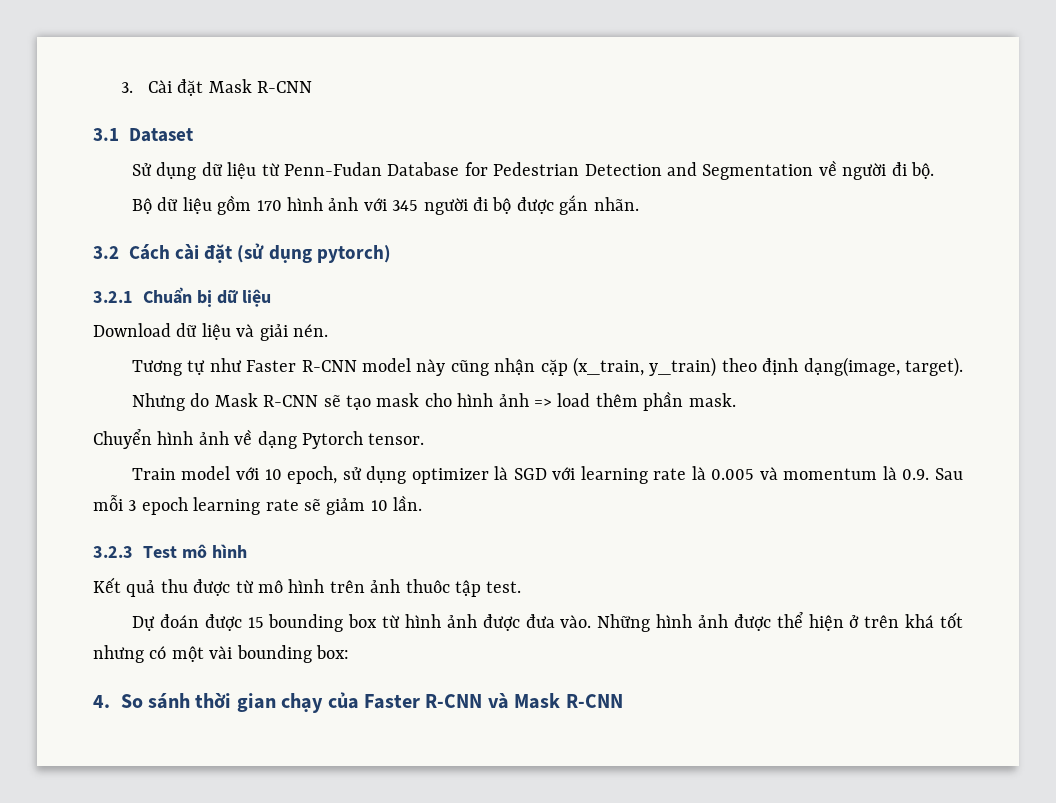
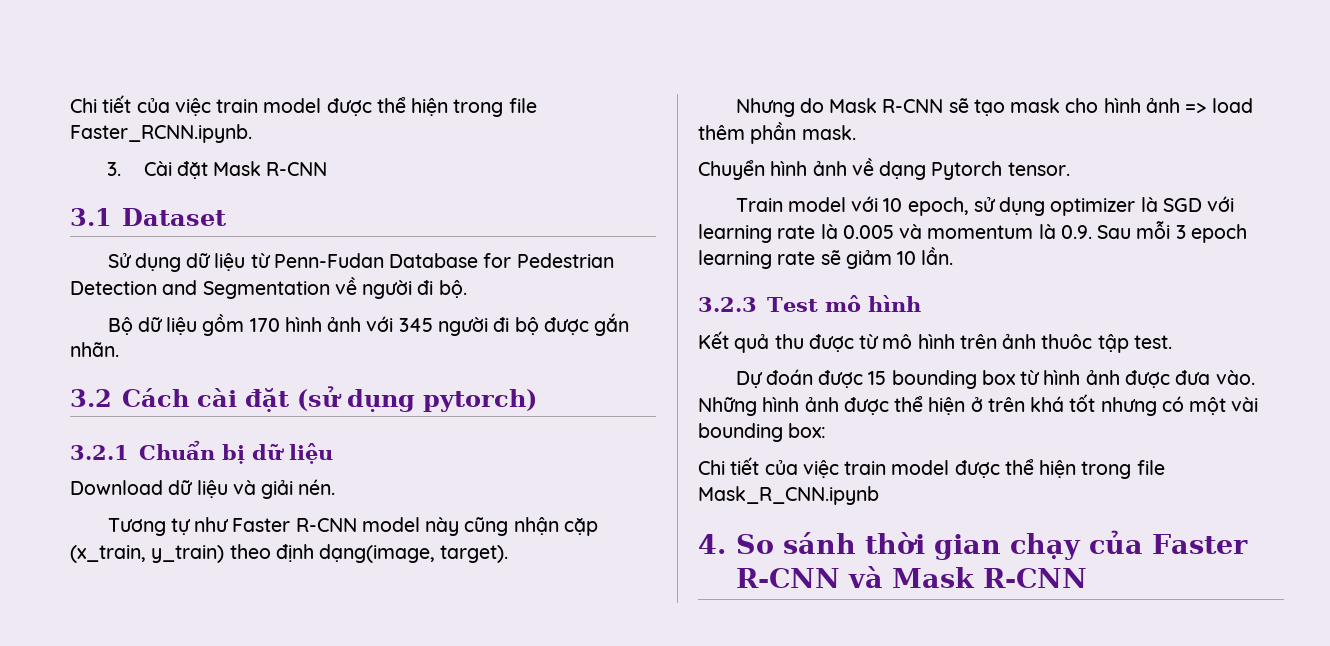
+ Chi tiết của việc train model được thể hiện trong file Faster_RCNN.ipynb.
+ Chi tiết của việc train model được thể hiện trong file Mask_R_CNN.ipynb

